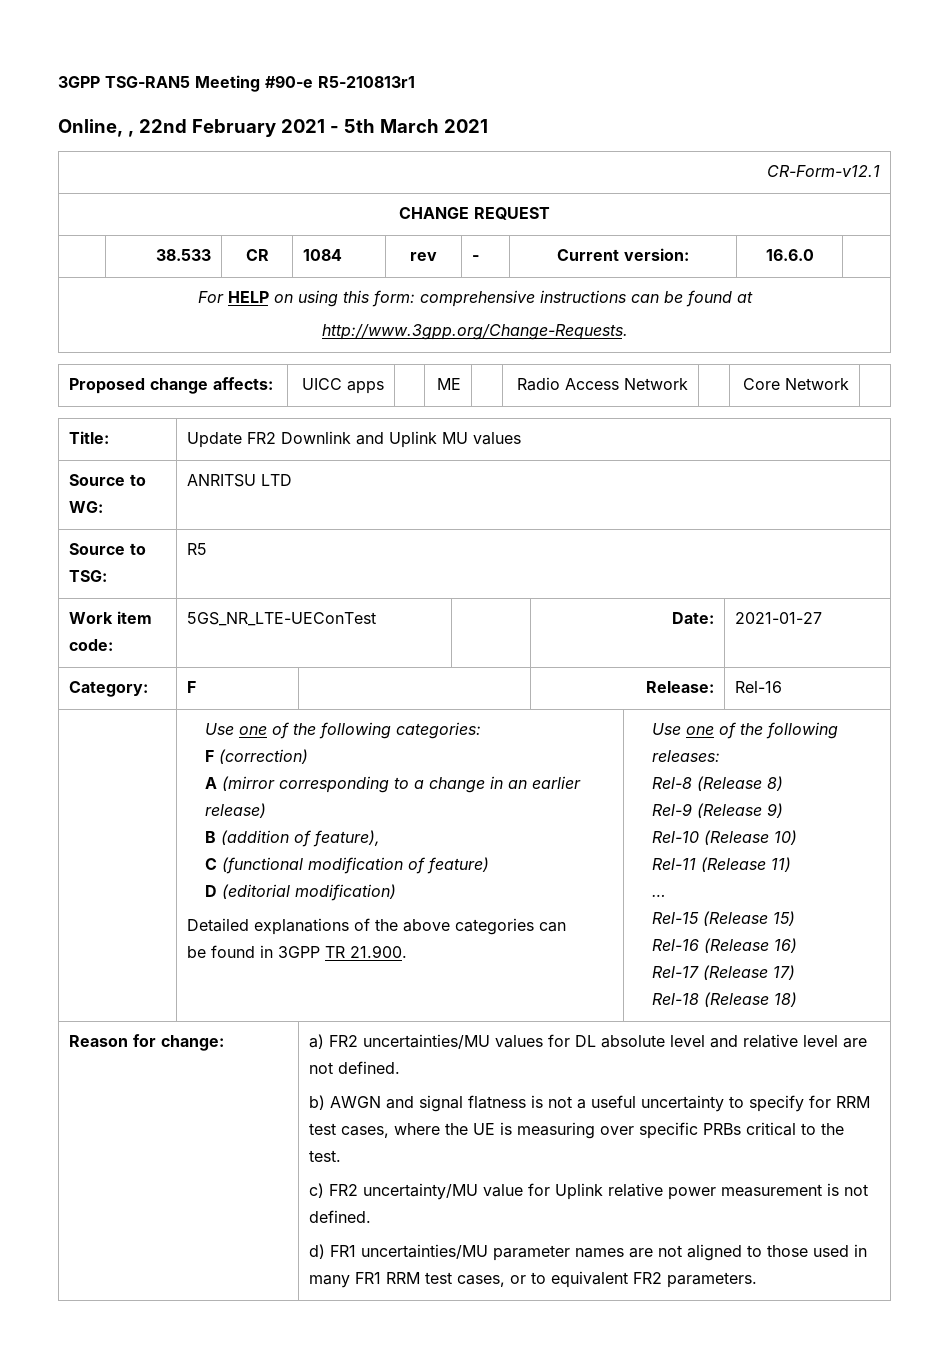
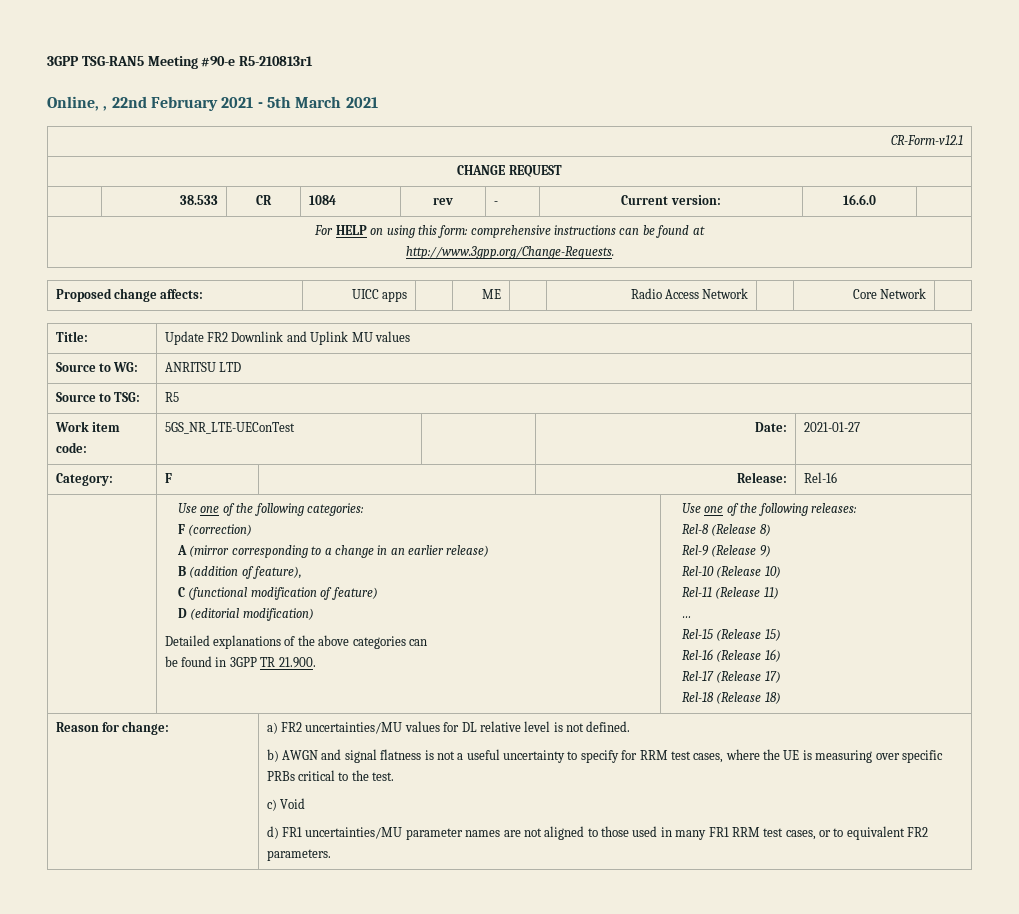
- a) FR2 uncertainties/MU values for DL absolute level and relative level are not defined.
+ a) FR2 uncertainties/MU values for DL relative level is not defined.
- c) FR2 uncertainty/MU value for Uplink relative power measurement is not defined.
+ c) Void

